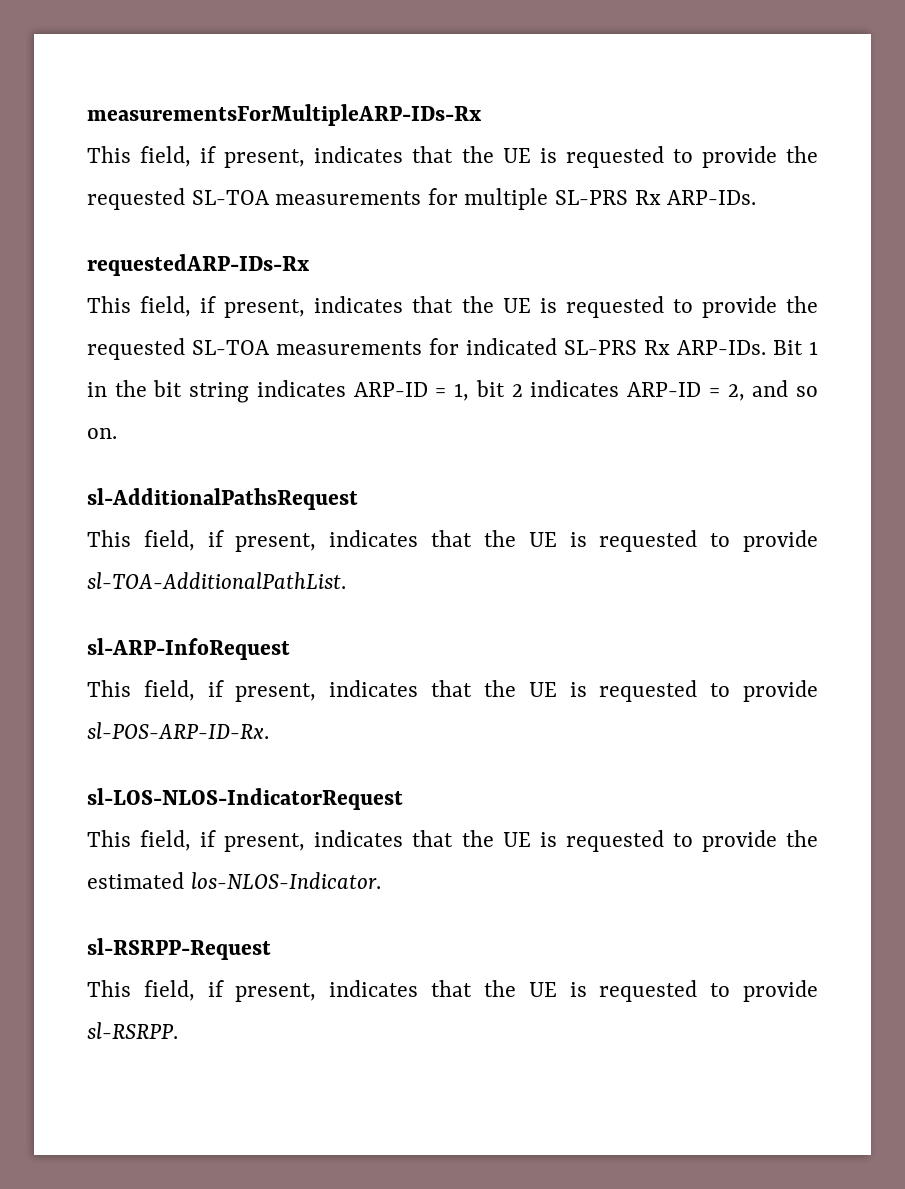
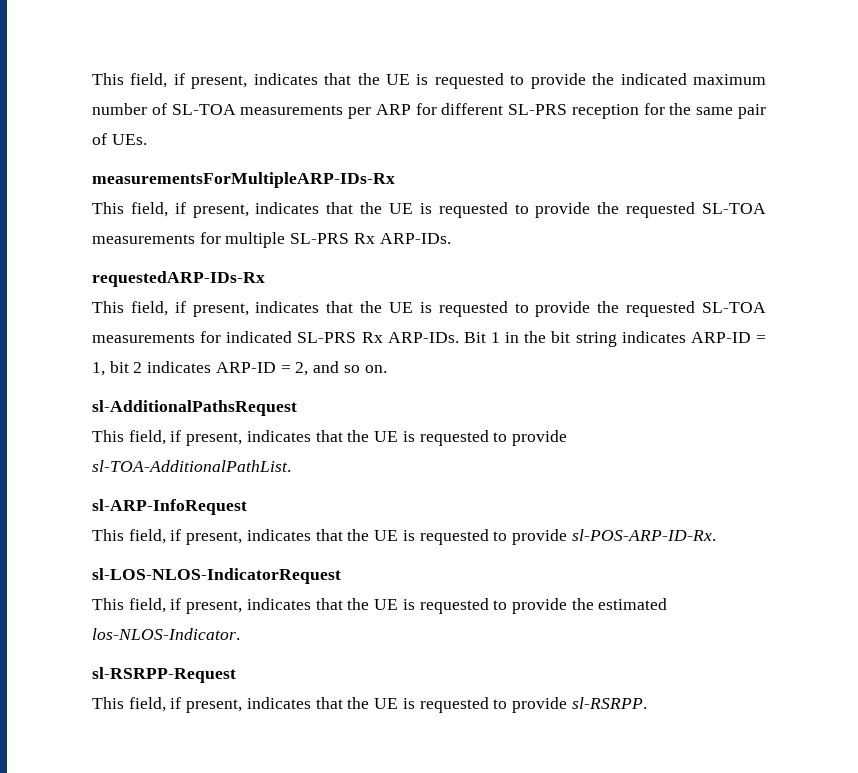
+ This field, if present, indicates that the UE is requested to provide the indicated maximum number of SL-TOA measurements per ARP for different SL-PRS reception for the same pair of UEs.

